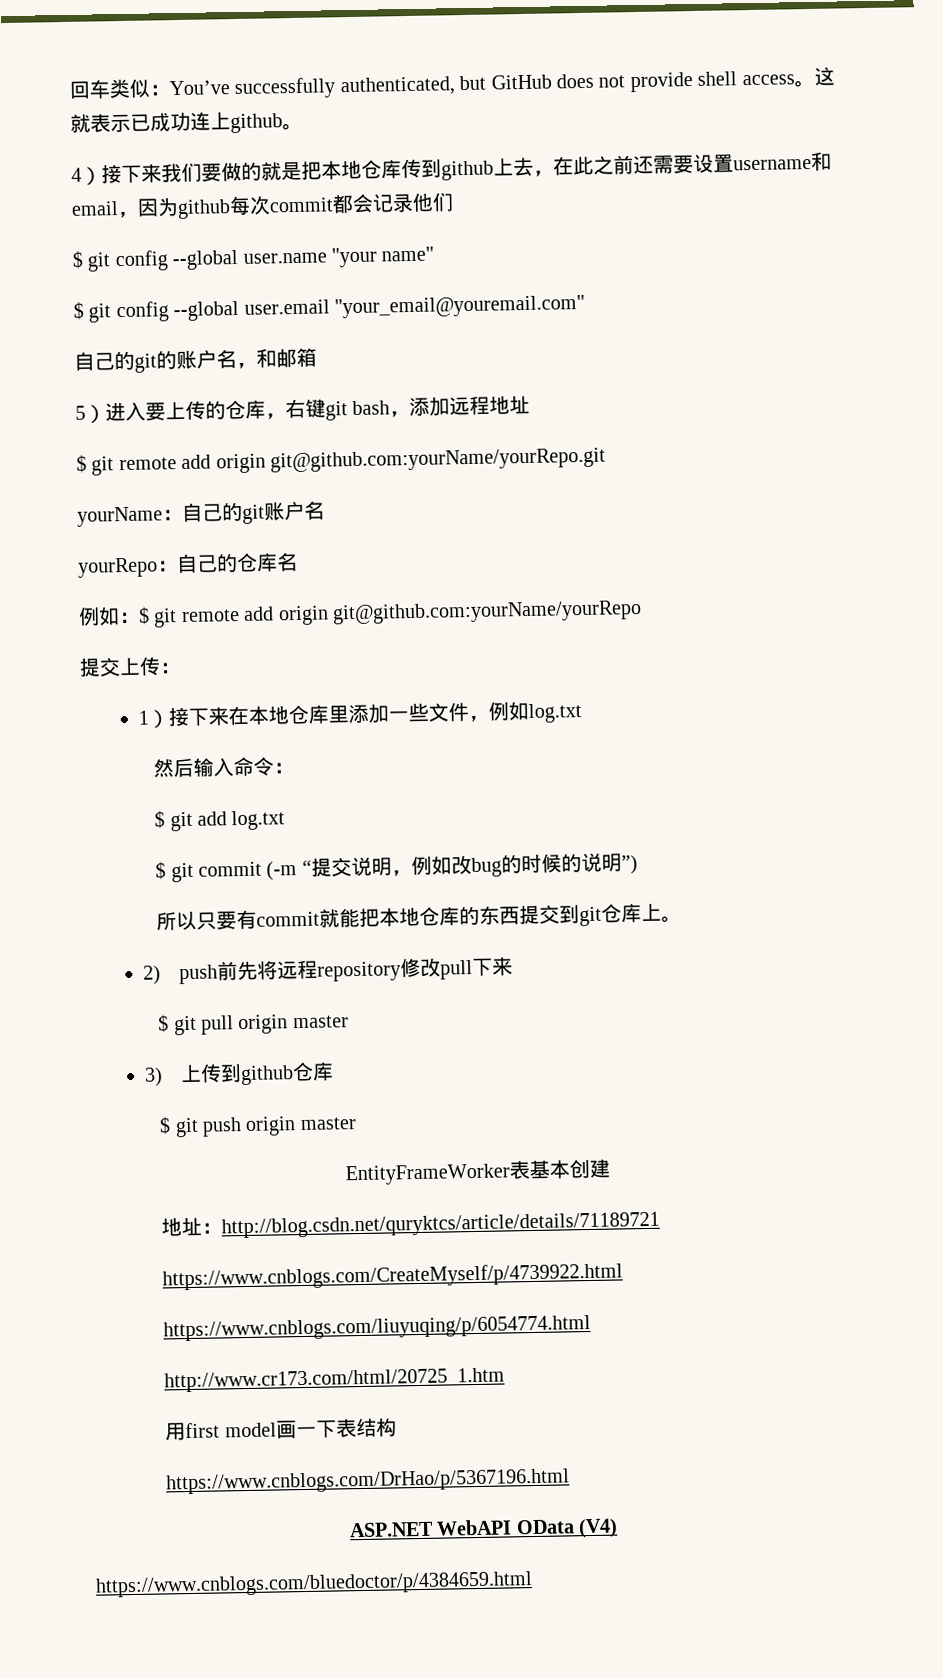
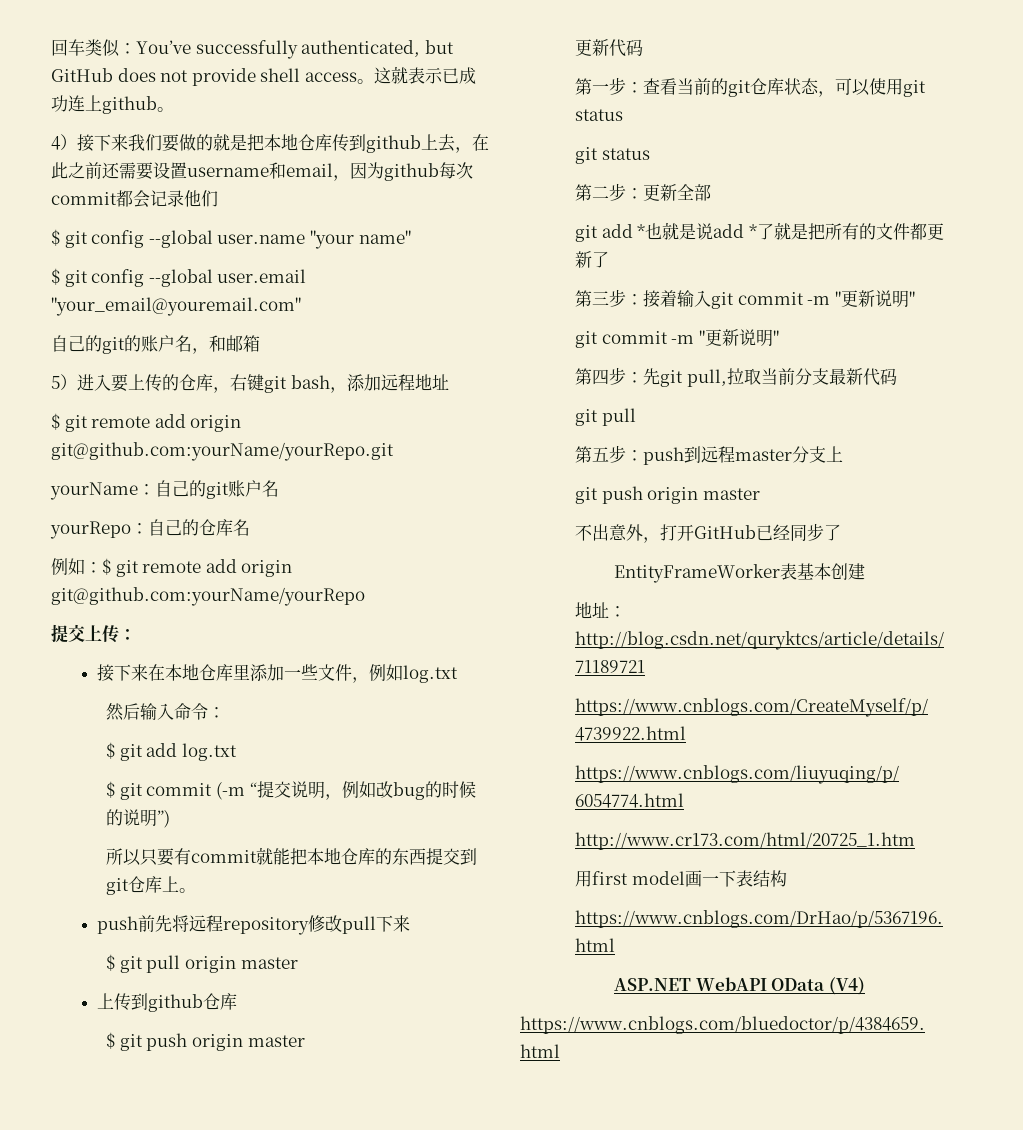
- 1）接下来在本地仓库里添加一些文件，例如log.txt
+ 接下来在本地仓库里添加一些文件，例如log.txt
- 2) push前先将远程repository修改pull下来
+ push前先将远程repository修改pull下来
- 3)上传到github仓库
+ 上传到github仓库
+ 更新代码
+ 第一步：查看当前的git仓库状态，可以使用git status
+ git status
+ 第二步：更新全部
+ git add *也就是说add *了就是把所有的文件都更新了
+ 第三步：接着输入git commit -m "更新说明"
+ git commit -m "更新说明"
+ 第四步：先git pull,拉取当前分支最新代码
+ git pull
+ 第五步：push到远程master分支上
+ git push origin master
+ 不出意外，打开GitHub已经同步了

